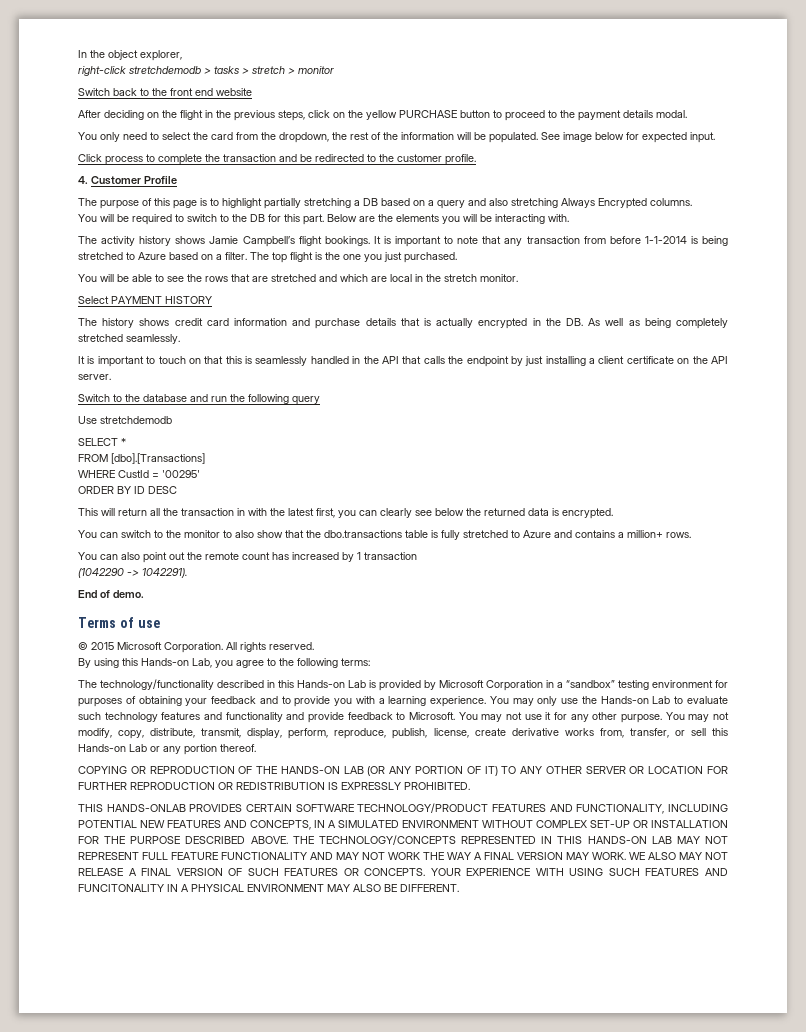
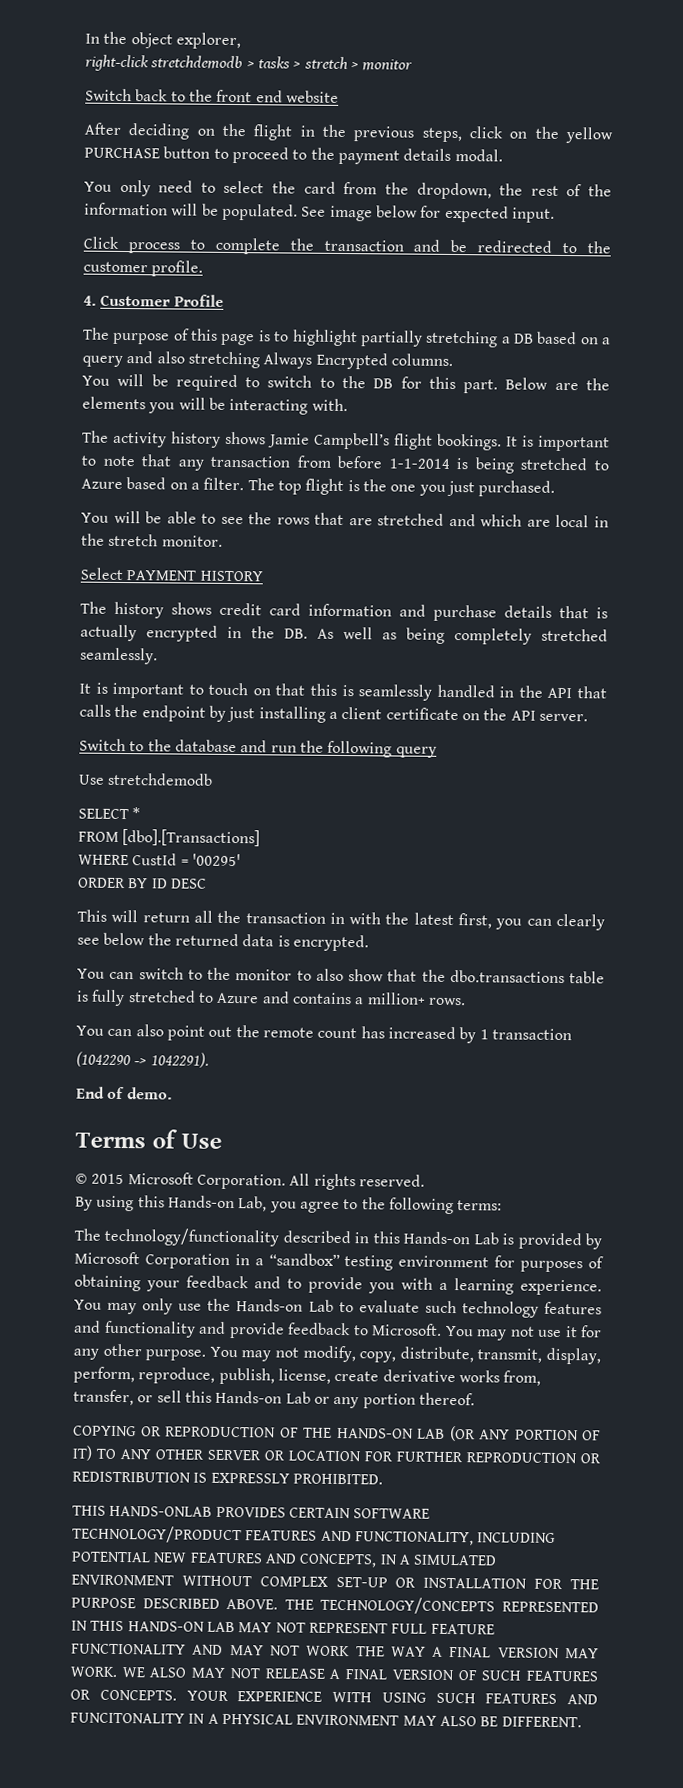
- Terms of use
+ Terms of Use

